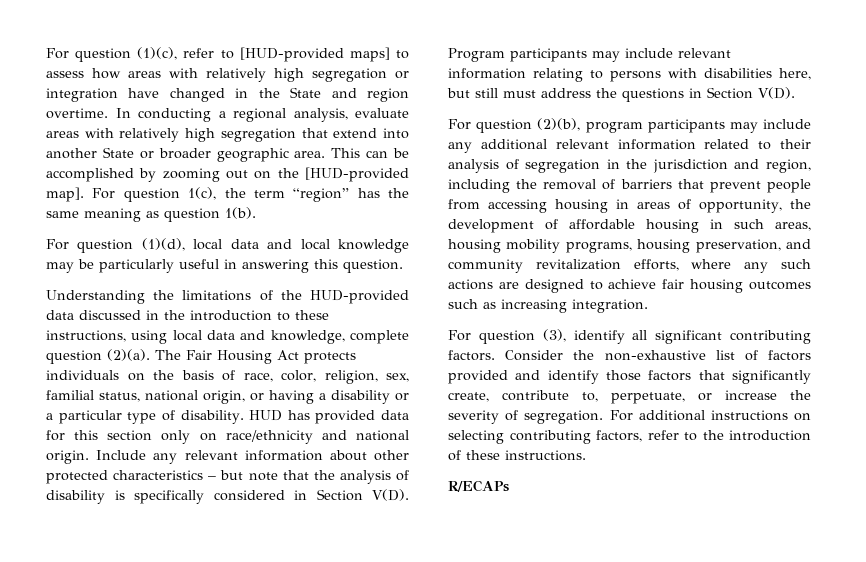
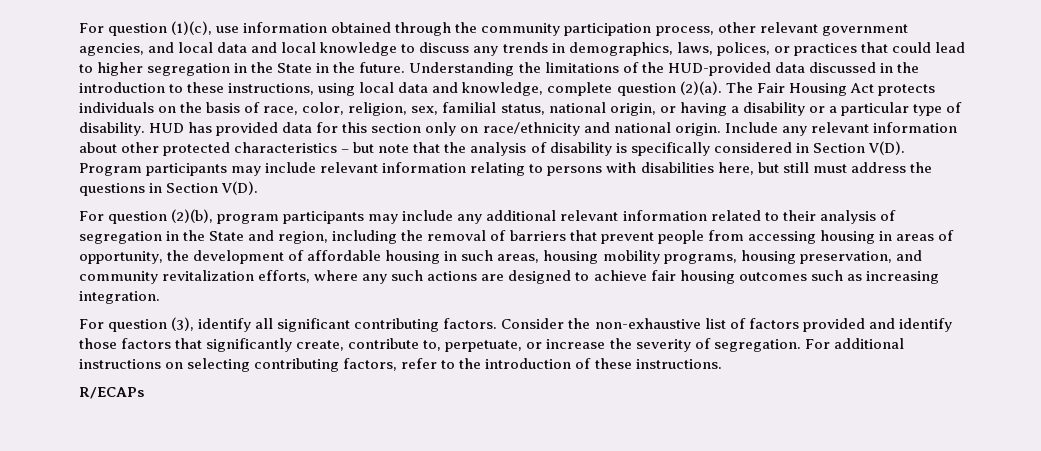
- For question (1)(c), refer to [HUD-provided maps] to assess how areas with relatively high segregation or integration have changed in the State and region overtime. In conducting a regional analysis, evaluate areas with relatively high segregation that extend into another State or broader geographic area. This can be accomplished by zooming out on the [HUD-provided map]. For question 1(c), the term “region” has the same meaning as question 1(b).
- For question (1)(d), local data and local knowledge may be particularly useful in answering this question.
- Understanding the limitations of the HUD-provided data discussed in the introduction to these instructions, using local data and knowledge, complete question (2)(a).
+ For question (1)(c), use information obtained through the community participation process, other relevant government agencies, and local data and local knowledge to discuss any trends in demographics, laws, polices, or practices that could lead to higher segregation in the State in the future. Understanding the limitations of the HUD-provided data discussed in the introduction to these instructions, using local data and knowledge, complete question (2)(a).
- For question (2)(b), program participants may include any additional relevant information related to their analysis of segregation in the jurisdiction and region, including the removal of barriers that prevent people from accessing housing in areas of opportunity, the development of affordable housing in such areas, housing mobility programs, housing preservation, and community revitalization efforts, where any such actions are designed to achieve fair housing outcomes such as increasing integration.
+ For question (2)(b), program participants may include any additional relevant information related to their analysis of segregation in the State and region, including the removal of barriers that prevent people from accessing housing in areas of opportunity, the development of affordable housing in such areas, housing mobility programs, housing preservation, and community revitalization efforts, where any such actions are designed to achieve fair housing outcomes such as increasing integration.

